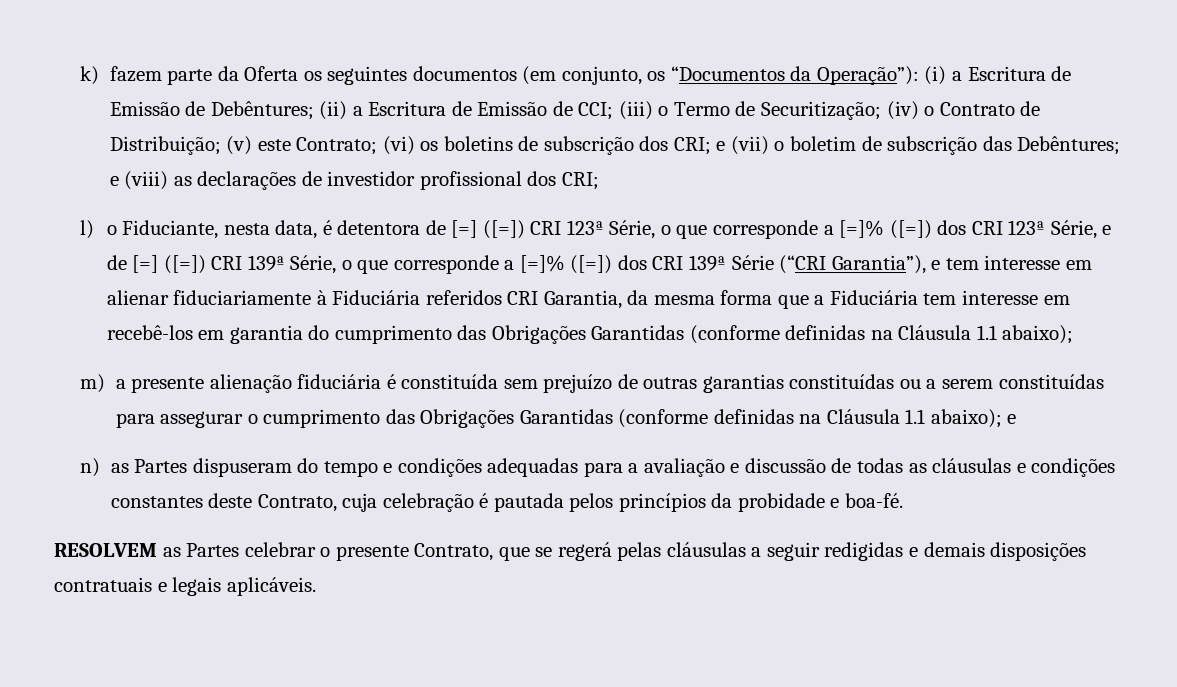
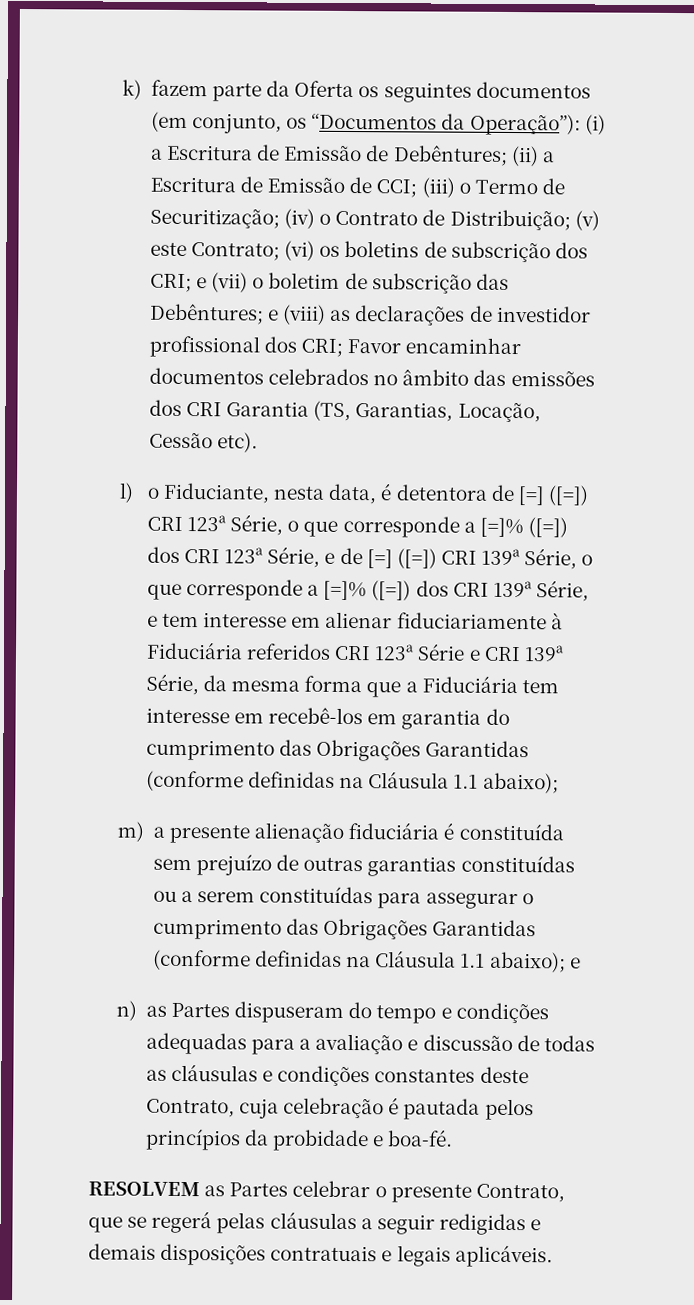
+ Favor encaminhar documentos celebrados no âmbito das emissões dos CRI Garantia (TS, Garantias, Locação, Cessão etc).
- l) o Fiduciante, nesta data, é detentora de [=] ([=]) CRI 123ª Série, o que corresponde a [=]% ([=]) dos CRI 123ª Série, e de [=] ([=]) CRI 139ª Série, o que corresponde a [=]% ([=]) dos CRI 139ª Série (“CRI Garantia”), e tem interesse em alienar fiduciariamente à Fiduciária referidos CRI Garantia, da mesma forma que a Fiduciária tem interesse em recebê-los em garantia do cumprimento das Obrigações Garantidas (conforme definidas na Cláusula 1.1 abaixo);
+ l) o Fiduciante, nesta data, é detentora de [=] ([=]) CRI 123ª Série, o que corresponde a [=]% ([=]) dos CRI 123ª Série, e de [=] ([=]) CRI 139ª Série, o que corresponde a [=]% ([=]) dos CRI 139ª Série, e tem interesse em alienar fiduciariamente à Fiduciária referidos CRI 123ª Série e CRI 139ª Série, da mesma forma que a Fiduciária tem interesse em recebê-los em garantia do cumprimento das Obrigações Garantidas (conforme definidas na Cláusula 1.1 abaixo);

